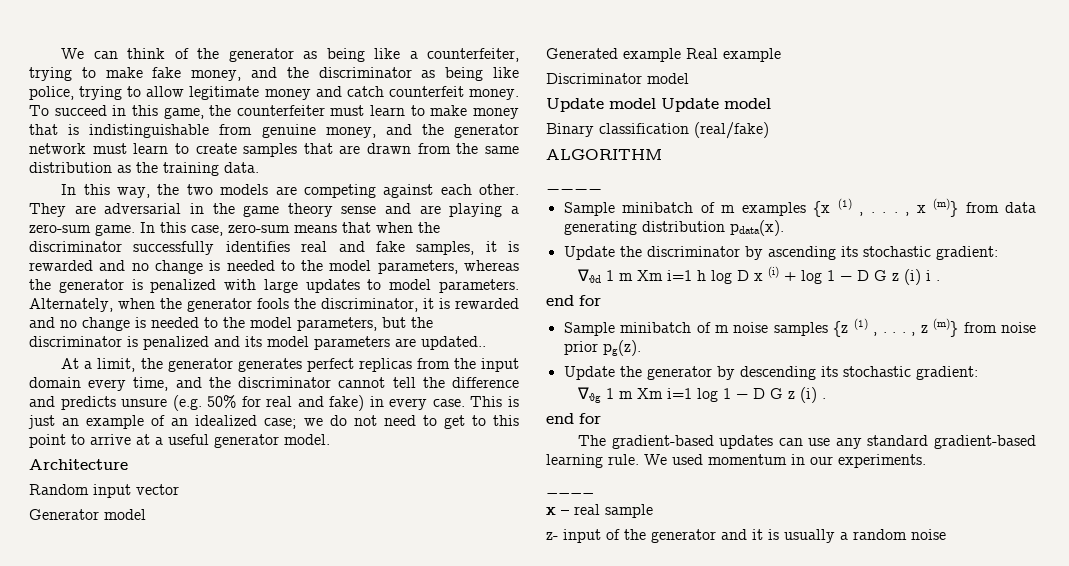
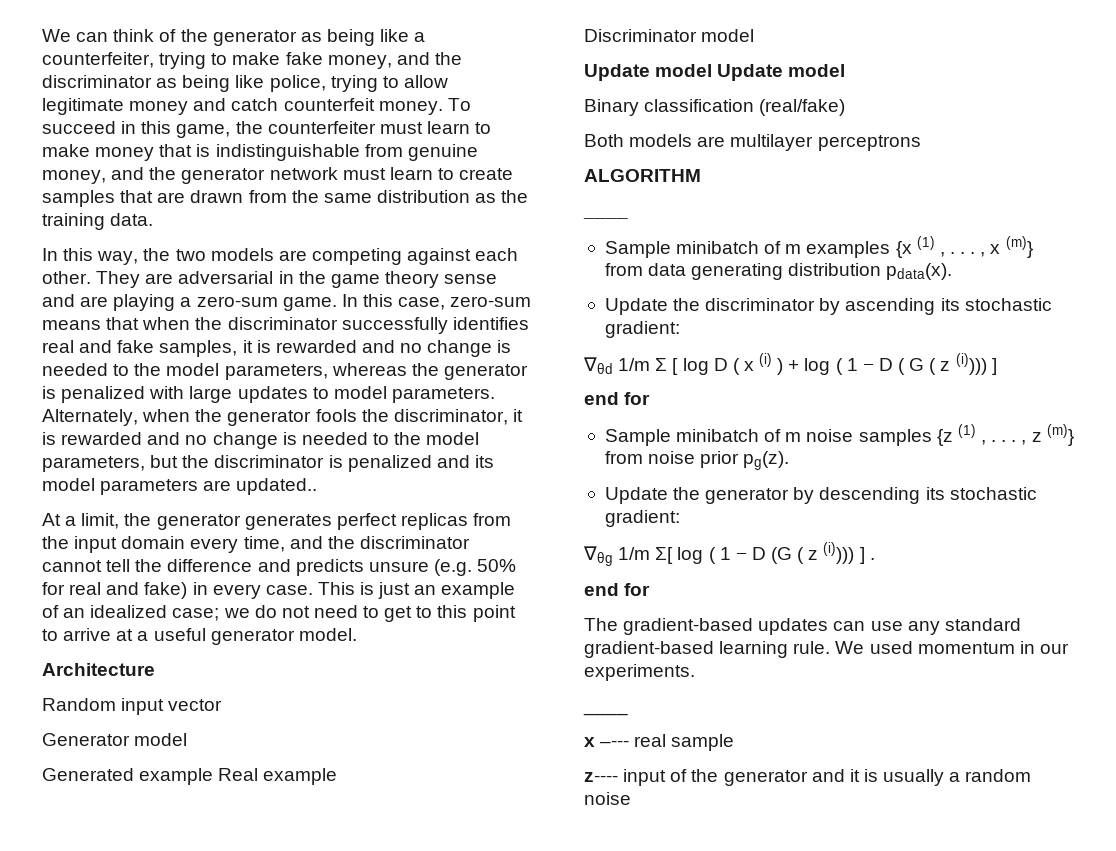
+ Both models are multilayer perceptrons
- ∇θd 1 m Xm i=1 h log D x (i) + log 1 − D G z (i) i .
+ ∇θd 1/m Σ [ log D ( x (i) ) + log ( 1 − D ( G ( z (i)))) ]
- ∇θg 1 m Xm i=1 log 1 − D G z (i) .
+ ∇θg 1/m Σ[ log ( 1 − D (G ( z (i)))) ] .
- x – real sample
+ x –--- real sample
- z- input of the generator and it is usually a random noise
+ z---- input of the generator and it is usually a random noise

